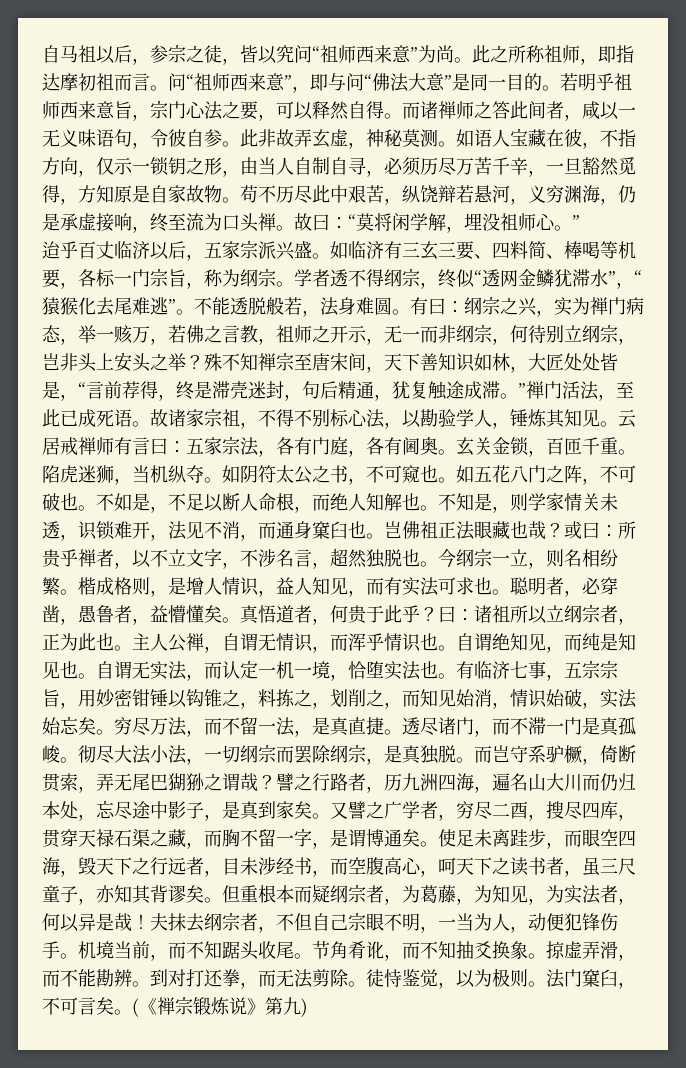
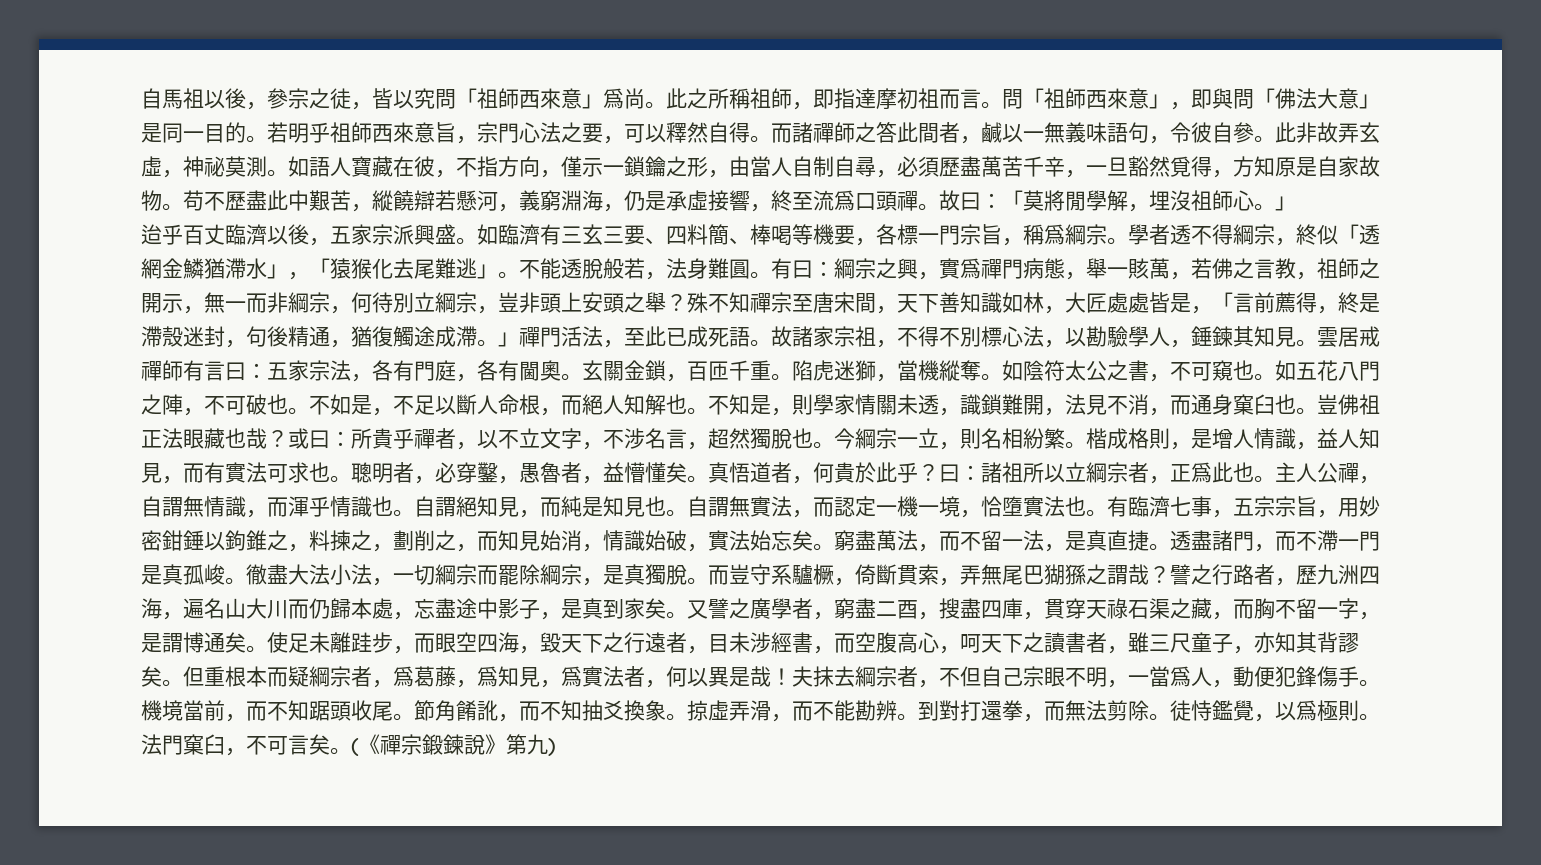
- 自马祖以后，参宗之徒，皆以究问“祖师西来意”为尚。此之所称祖师，即指达摩初祖而言。问“祖师西来意”，即与问“佛法大意”是同一目的。
+ 自馬祖以後，參宗之徒，皆以究問「祖師西來意」爲尚。此之所稱祖師，即指達摩初祖而言。問「祖師西來意」，即與問「佛法大意」是同一目的。
- 若明乎祖师西来意旨，宗门心法之要，可以释然自得。
+ 若明乎祖師西來意旨，宗門心法之要，可以釋然自得。
- 而诸禅师之答此间者，咸以一无义味语句，令彼自参。
+ 而諸禪師之答此間者，鹹以一無義味語句，令彼自參。
- 此非故弄玄虚，神秘莫测。如语人宝藏在彼，不指方向，仅示一锁钥之形，由当人自制自寻，必须历尽万苦千辛，一旦豁然觅得，方知原是自家故物。
+ 此非故弄玄虛，神祕莫測。如語人寶藏在彼，不指方向，僅示一鎖鑰之形，由當人自制自尋，必須歷盡萬苦千辛，一旦豁然覓得，方知原是自家故物。
- 苟不历尽此中艰苦，纵饶辩若悬河，义穷渊海，仍是承虚接响，终至流为口头禅。故曰：“莫将闲学解，埋没祖师心。”
+ 苟不歷盡此中艱苦，縱饒辯若懸河，義窮淵海，仍是承虛接響，終至流爲口頭禪。故曰：「莫將閒學解，埋沒祖師心。」
- 迨乎百丈临济以后，五家宗派兴盛。如临济有三玄三要、四料简、棒喝等机要，各标一门宗旨，称为纲宗。学者透不得纲宗，终似“透网金鳞犹滞水”，“猿猴化去尾难逃”。
+ 迨乎百丈臨濟以後，五家宗派興盛。如臨濟有三玄三要、四料簡、棒喝等機要，各標一門宗旨，稱爲綱宗。學者透不得綱宗，終似「透網金鱗猶滯水」，「猿猴化去尾難逃」。
- 不能透脱般若，法身难圆。
+ 不能透脫般若，法身難圓。
- 有曰：纲宗之兴，实为禅门病态，举一赅万，若佛之言教，祖师之开示，无一而非纲宗，何待别立纲宗，岂非头上安头之举？
+ 有曰：綱宗之興，實爲禪門病態，舉一賅萬，若佛之言教，祖師之開示，無一而非綱宗，何待別立綱宗，豈非頭上安頭之舉？
- 殊不知禅宗至唐宋间，天下善知识如林，大匠处处皆是，“言前荐得，终是滞壳迷封，句后精通，犹复触途成滞。”禅门活法，至此已成死语。故诸家宗祖，不得不别标心法，以勘验学人，锤炼其知见。云居戒禅师有言曰：五家宗法，各有门庭，各有阃奥。玄关金锁，百匝千重。
+ 殊不知禪宗至唐宋間，天下善知識如林，大匠處處皆是，「言前薦得，終是滯殼迷封，句後精通，猶復觸途成滯。」禪門活法，至此已成死語。故諸家宗祖，不得不別標心法，以勘驗學人，錘鍊其知見。雲居戒禪師有言曰：五家宗法，各有門庭，各有閫奧。玄關金鎖，百匝千重。
- 陷虎迷狮，当机纵夺。如阴符太公之书，不可窥也。
+ 陷虎迷獅，當機縱奪。如陰符太公之書，不可窺也。
- 如五花八门之阵，不可破也。
+ 如五花八門之陣，不可破也。
- 不如是，不足以断人命根，而绝人知解也。
+ 不如是，不足以斷人命根，而絕人知解也。
- 不知是，则学家情关未透，识锁难开，法见不消，而通身窠臼也。
+ 不知是，則學家情關未透，識鎖難開，法見不消，而通身窠臼也。
- 岂佛祖正法眼藏也哉？
+ 豈佛祖正法眼藏也哉？
- 或曰：所贵乎禅者，以不立文字，不涉名言，超然独脱也。今纲宗一立，则名相纷繁。
+ 或曰：所貴乎禪者，以不立文字，不涉名言，超然獨脫也。今綱宗一立，則名相紛繁。
- 楷成格则，是增人情识，益人知见，而有实法可求也。
+ 楷成格則，是增人情識，益人知見，而有實法可求也。
- 聪明者，必穿凿，愚鲁者，益懵懂矣。
+ 聰明者，必穿鑿，愚魯者，益懵懂矣。
- 真悟道者，何贵于此乎？
+ 真悟道者，何貴於此乎？
- 曰：诸祖所以立纲宗者，正为此也。
+ 曰：諸祖所以立綱宗者，正爲此也。
- 主人公禅，自谓无情识，而浑乎情识也。自谓绝知见，而纯是知见也。自谓无实法，而认定一机一境，恰堕实法也。
+ 主人公禪，自謂無情識，而渾乎情識也。自謂絕知見，而純是知見也。自謂無實法，而認定一機一境，恰墮實法也。
- 有临济七事，五宗宗旨，用妙密钳锤以钩锥之，料拣之，划削之，而知见始消，情识始破，实法始忘矣。
+ 有臨濟七事，五宗宗旨，用妙密鉗錘以鉤錐之，料揀之，劃削之，而知見始消，情識始破，實法始忘矣。
- 穷尽万法，而不留一法，是真直捷。
+ 窮盡萬法，而不留一法，是真直捷。
- 透尽诸门，而不滞一门是真孤峻。
+ 透盡諸門，而不滯一門是真孤峻。
- 彻尽大法小法，一切纲宗而罢除纲宗，是真独脱。而岂守系驴橛，倚断贯索，弄无尾巴猢狲之谓哉？
+ 徹盡大法小法，一切綱宗而罷除綱宗，是真獨脫。而豈守系驢橛，倚斷貫索，弄無尾巴猢猻之謂哉？
- 譬之行路者，历九洲四海，遍名山大川而仍归本处，忘尽途中影子，是真到家矣。
+ 譬之行路者，歷九洲四海，遍名山大川而仍歸本處，忘盡途中影子，是真到家矣。
- 又譬之广学者，穷尽二酉，搜尽四库，贯穿天禄石渠之藏，而胸不留一字，是谓博通矣。
+ 又譬之廣學者，窮盡二酉，搜盡四庫，貫穿天祿石渠之藏，而胸不留一字，是謂博通矣。
- 使足未离跬步，而眼空四海，毁天下之行远者，目未涉经书，而空腹高心，呵天下之读书者，虽三尺童子，亦知其背谬矣。
+ 使足未離跬步，而眼空四海，毀天下之行遠者，目未涉經書，而空腹高心，呵天下之讀書者，雖三尺童子，亦知其背謬矣。
- 但重根本而疑纲宗者，为葛藤，为知见，为实法者，何以异是哉！
+ 但重根本而疑綱宗者，爲葛藤，爲知見，爲實法者，何以異是哉！
- 夫抹去纲宗者，不但自己宗眼不明，一当为人，动便犯锋伤手。机境当前，而不知踞头收尾。节角肴讹，而不知抽爻换象。掠虚弄滑，而不能勘辨。
+ 夫抹去綱宗者，不但自己宗眼不明，一當爲人，動便犯鋒傷手。機境當前，而不知踞頭收尾。節角餚訛，而不知抽爻換象。掠虛弄滑，而不能勘辨。
- 到对打还拳，而无法剪除。徒恃鉴觉，以为极则。法门窠臼，不可言矣。
+ 到對打還拳，而無法剪除。徒恃鑑覺，以爲極則。法門窠臼，不可言矣。
- (《禅宗锻炼说》第九)
+ (《禪宗鍛鍊說》第九)

